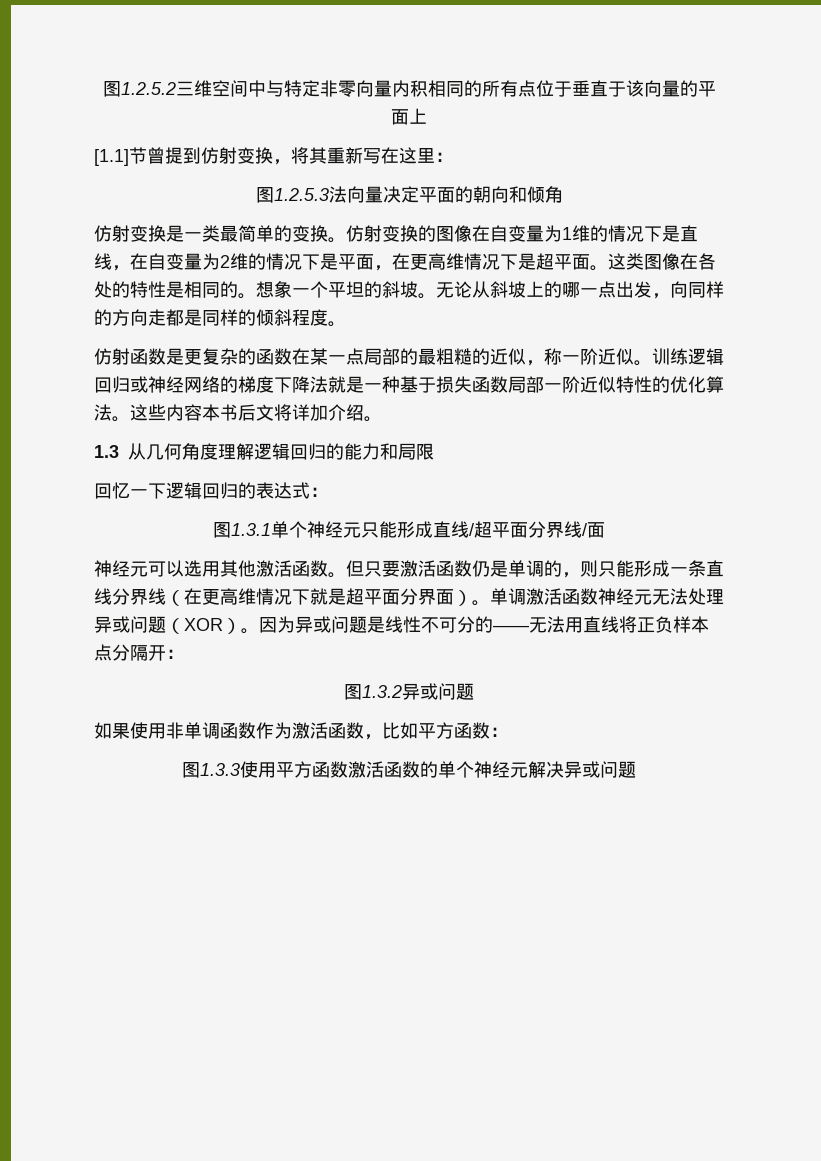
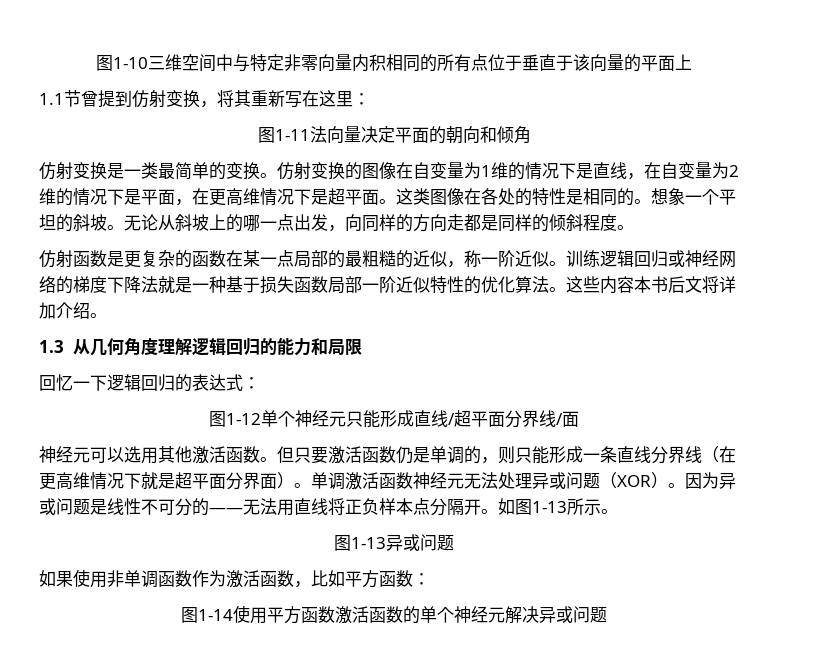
- 图1.2.5.2三维空间中与特定非零向量内积相同的所有点位于垂直于该向量的平面上
+ 图1-10三维空间中与特定非零向量内积相同的所有点位于垂直于该向量的平面上
- [1.1]节曾提到仿射变换，将其重新写在这里：
+ 1.1节曾提到仿射变换，将其重新写在这里：
- 图1.2.5.3法向量决定平面的朝向和倾角
+ 图1-11法向量决定平面的朝向和倾角
- 图1.3.1单个神经元只能形成直线/超平面分界线/面
+ 图1-12单个神经元只能形成直线/超平面分界线/面
- 因为异或问题是线性不可分的——无法用直线将正负样本点分隔开：
- 图1.3.2异或问题
+ 因为异或问题是线性不可分的——无法用直线将正负样本点分隔开。如图1-13所示。
+ 图1-13异或问题
- 图1.3.3使用平方函数激活函数的单个神经元解决异或问题
+ 图1-14使用平方函数激活函数的单个神经元解决异或问题

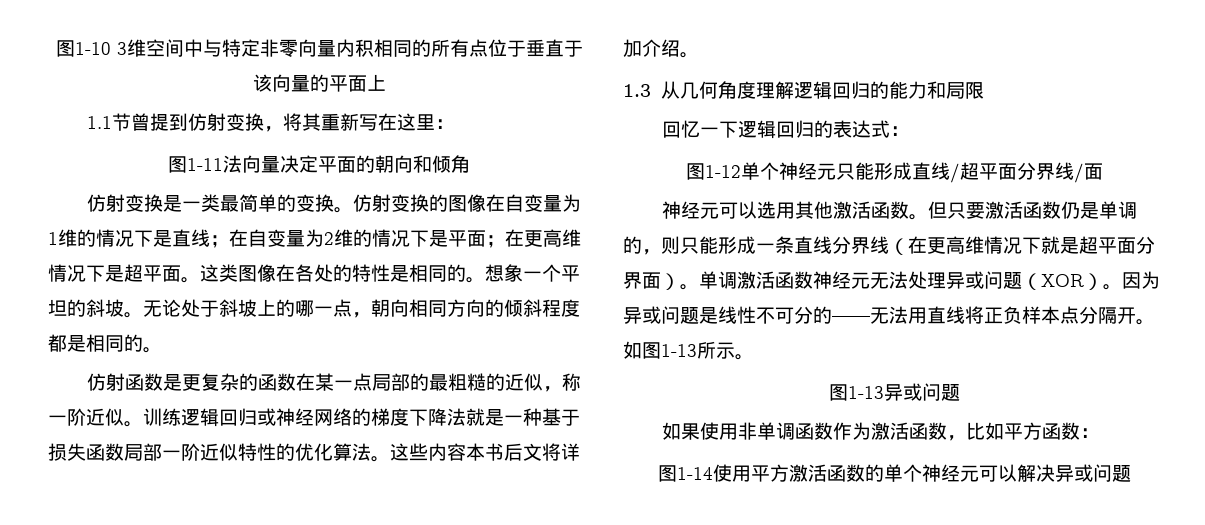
- 图1-10三维空间中与特定非零向量内积相同的所有点位于垂直于该向量的平面上
+ 图1-10 3维空间中与特定非零向量内积相同的所有点位于垂直于该向量的平面上
- 仿射变换的图像在自变量为1维的情况下是直线，在自变量为2维的情况下是平面，在更高维情况下是超平面。
+ 仿射变换的图像在自变量为1维的情况下是直线；在自变量为2维的情况下是平面；在更高维情况下是超平面。
- 无论从斜坡上的哪一点出发，向同样的方向走都是同样的倾斜程度。
+ 无论处于斜坡上的哪一点，朝向相同方向的倾斜程度都是相同的。
- 图1-14使用平方函数激活函数的单个神经元解决异或问题
+ 图1-14使用平方激活函数的单个神经元可以解决异或问题

